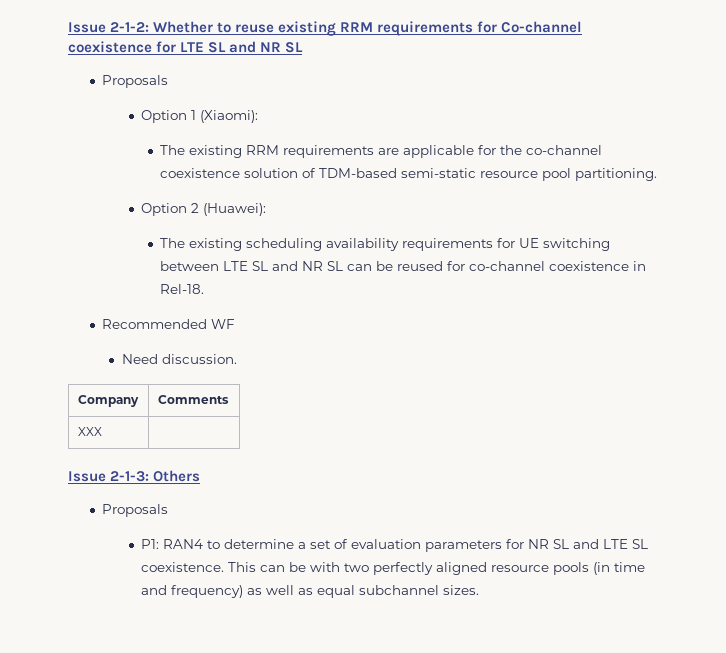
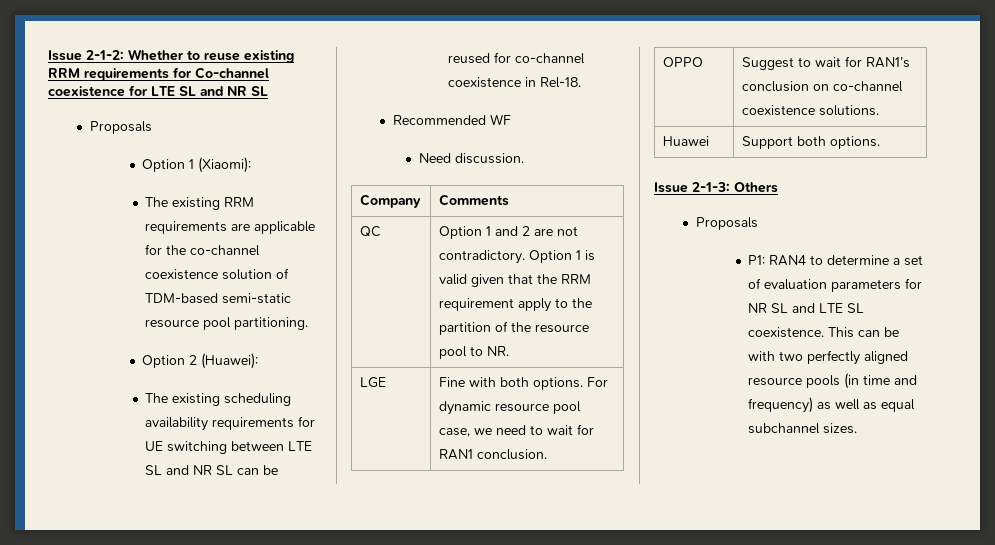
- XXX |
+ QC | Option 1 and 2 are not contradictory. Option 1 is valid given that the RRM requirement apply to the partition of the resource pool to NR.
+ LGE | Fine with both options. For dynamic resource pool case, we need to wait for RAN1 conclusion.
+ OPPO | Suggest to wait for RAN1’s conclusion on co-channel coexistence solutions.
+ Huawei | Support both options.

